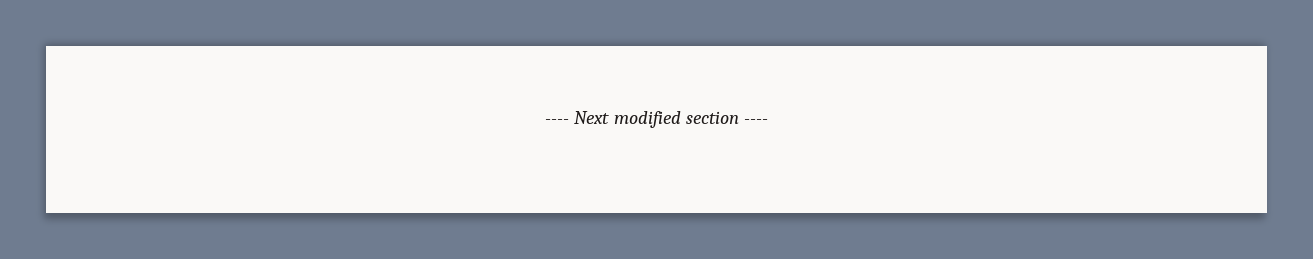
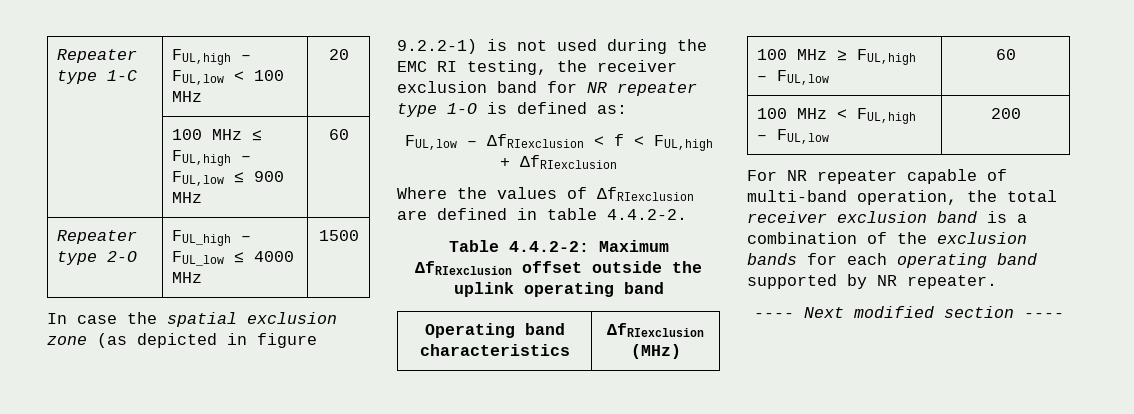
+ Repeater type 1-C | FUL,high – FUL,low < 100 MHz | 20
+ | 100 MHz ≤ FUL,high – FUL,low ≤ 900 MHz | 60
+ Repeater type 2-O | FUL_high – FUL_low ≤ 4000 MHz | 1500
+ In case the spatial exclusion zone (as depicted in figure 9.2.2-1) is not used during the EMC RI testing, the receiver exclusion band for NR repeater type 1-O is defined as:
+ FUL,low – ΔfRIexclusion < f < FUL,high + ΔfRIexclusion
+ Where the values of ΔfRIexclusion are defined in table 4.4.2-2.
+ Table 4.4.2-2: Maximum ΔfRIexclusion offset outside the uplink operating band
+ Operating band characteristics | ΔfRIexclusion (MHz)
+ 100 MHz ≥ FUL,high – FUL,low | 60
+ 100 MHz < FUL,high – FUL,low | 200
+ For NR repeater capable of multi-band operation, the total receiver exclusion band is a combination of the exclusion bands for each operating band supported by NR repeater.

